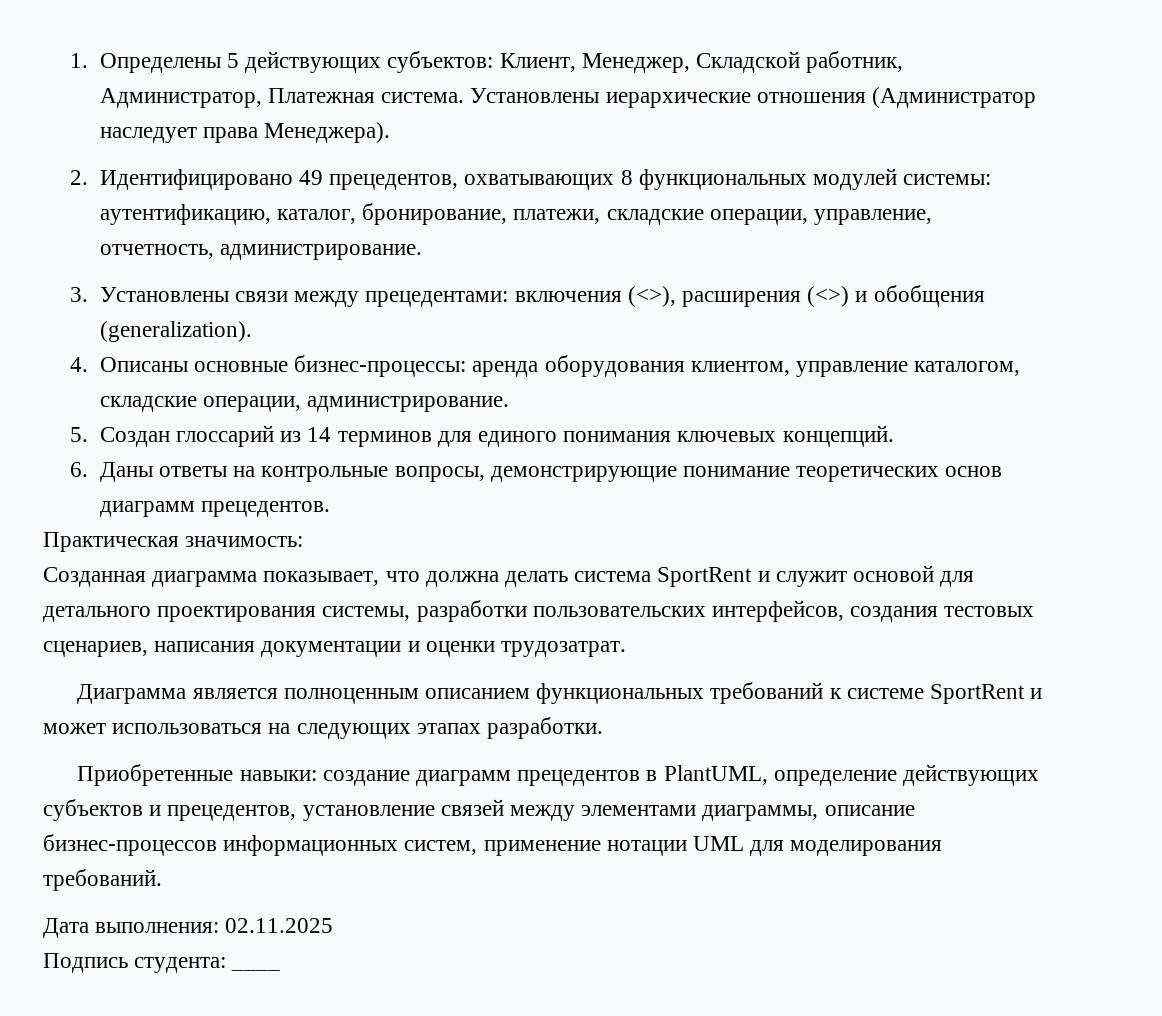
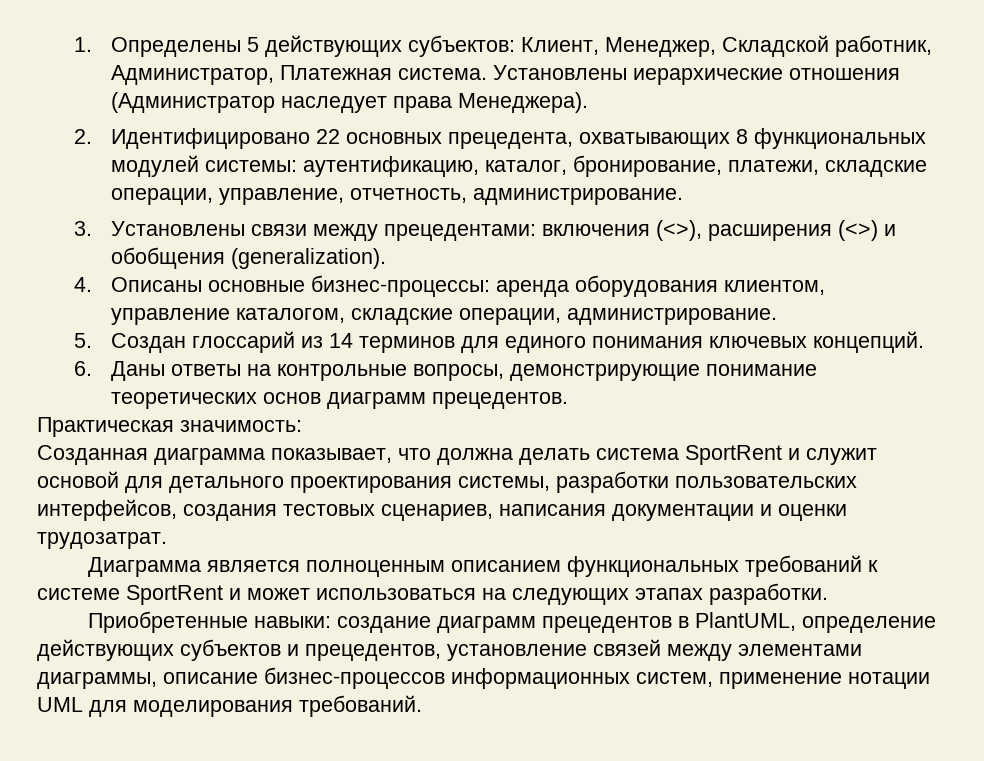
- 2. Идентифицировано 49 прецедентов, охватывающих 8 функциональных модулей системы: аутентификацию, каталог, бронирование, платежи, складские операции, управление, отчетность, администрирование.
+ 2. Идентифицировано 22 основных прецедента, охватывающих 8 функциональных модулей системы: аутентификацию, каталог, бронирование, платежи, складские операции, управление, отчетность, администрирование.
- Дата выполнения: 02.11.2025
- Подпись студента: ____

